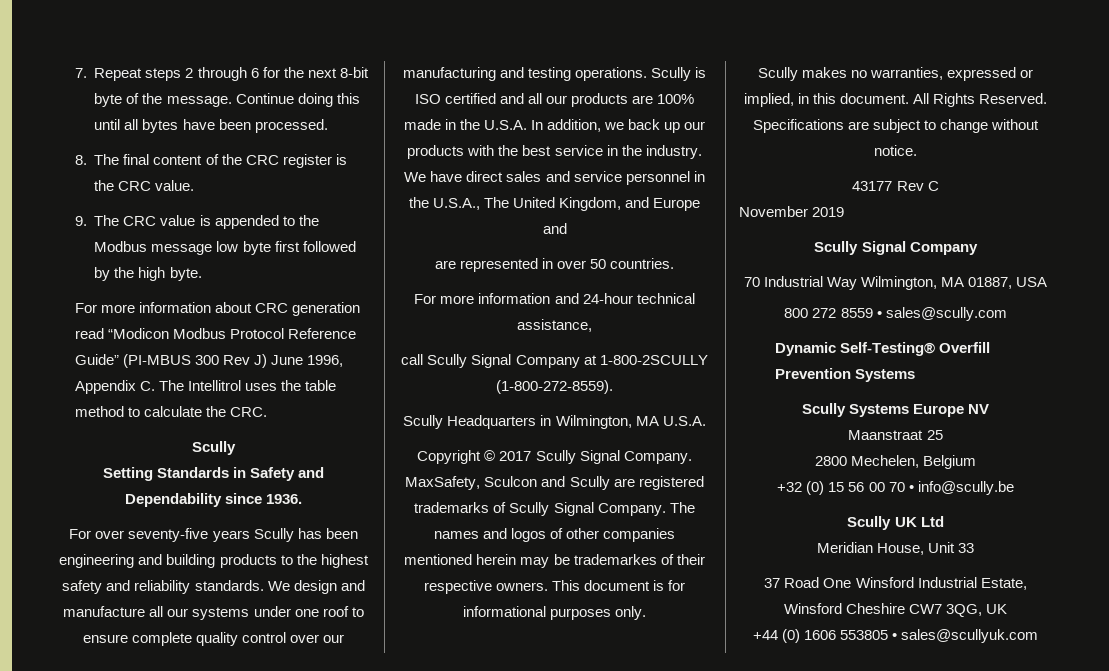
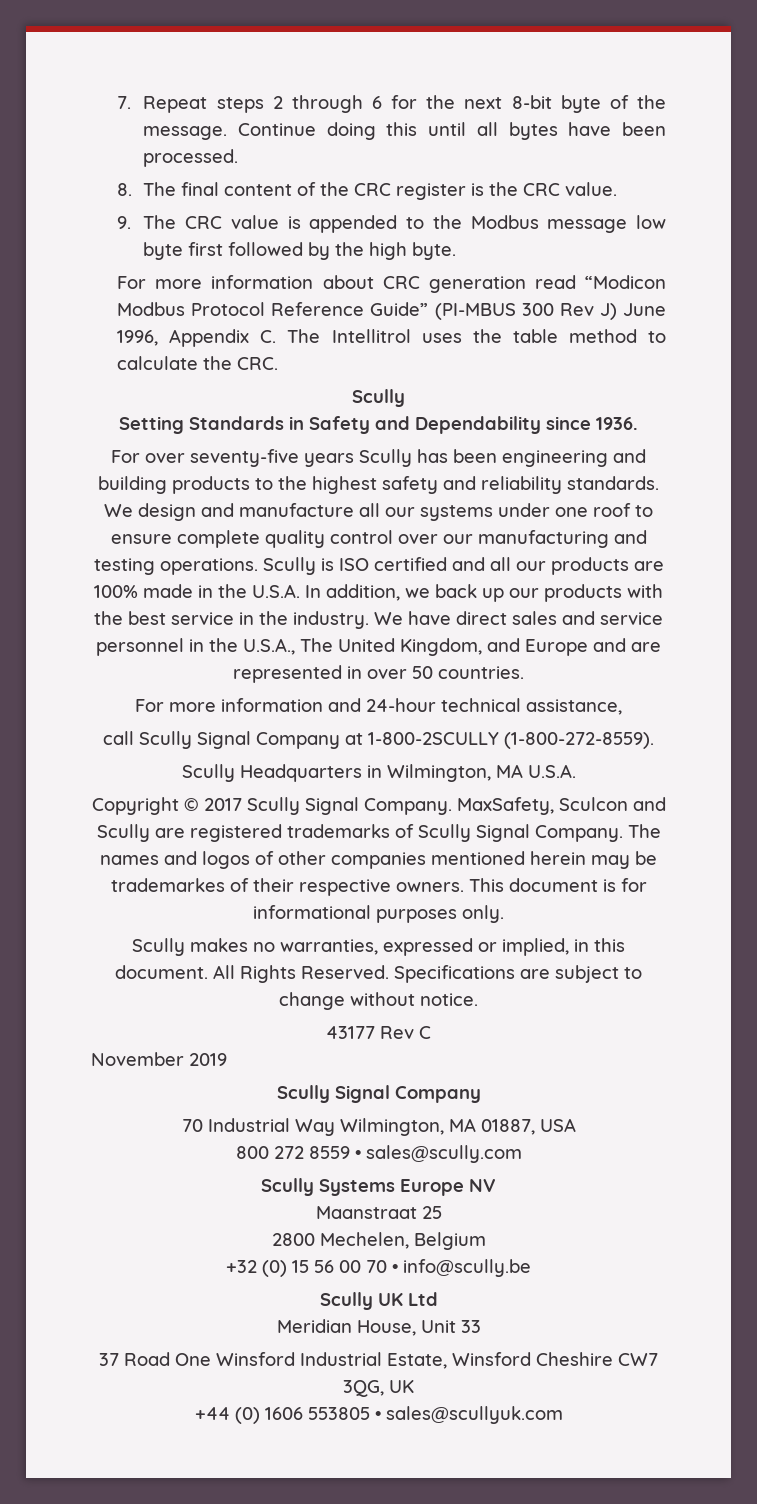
- We have direct sales and service personnel in the U.S.A., The United Kingdom, and Europe and
- are represented in over 50 countries.
+ We have direct sales and service personnel in the U.S.A., The United Kingdom, and Europe and are represented in over 50 countries.
- Dynamic Self-Testing® Overfill Prevention Systems

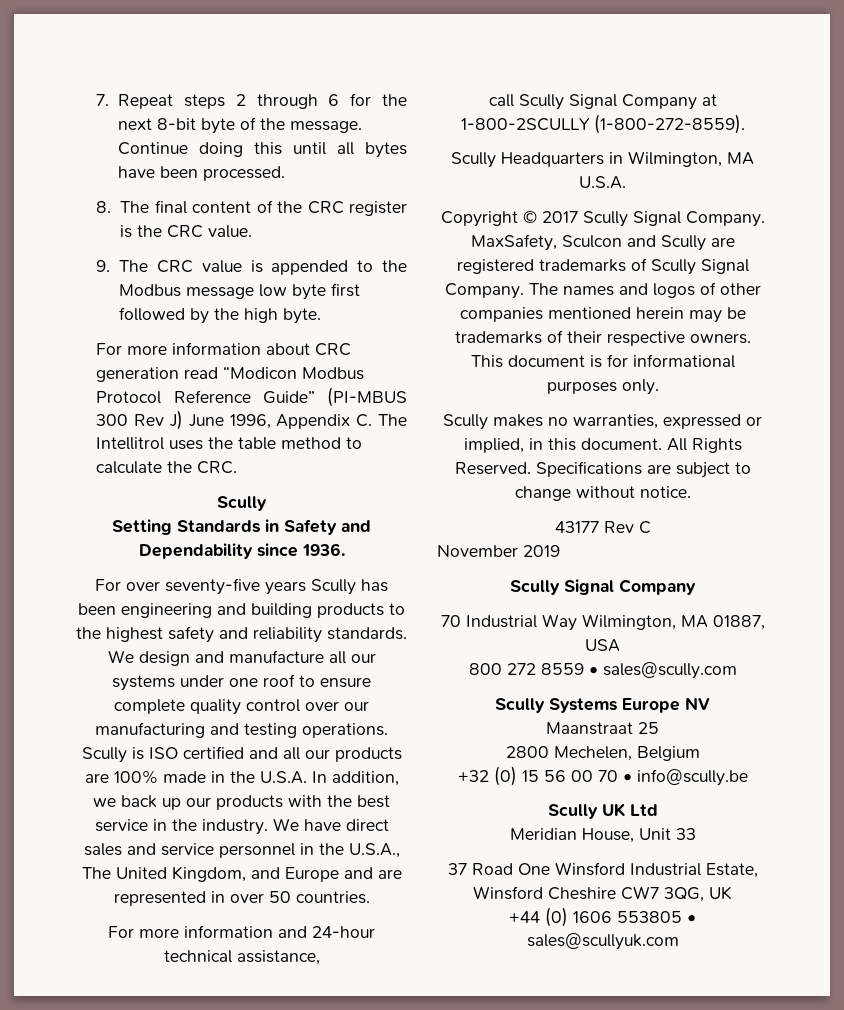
- The names and logos of other companies mentioned herein may be trademarkes of their respective owners.
+ The names and logos of other companies mentioned herein may be trademarks of their respective owners.

